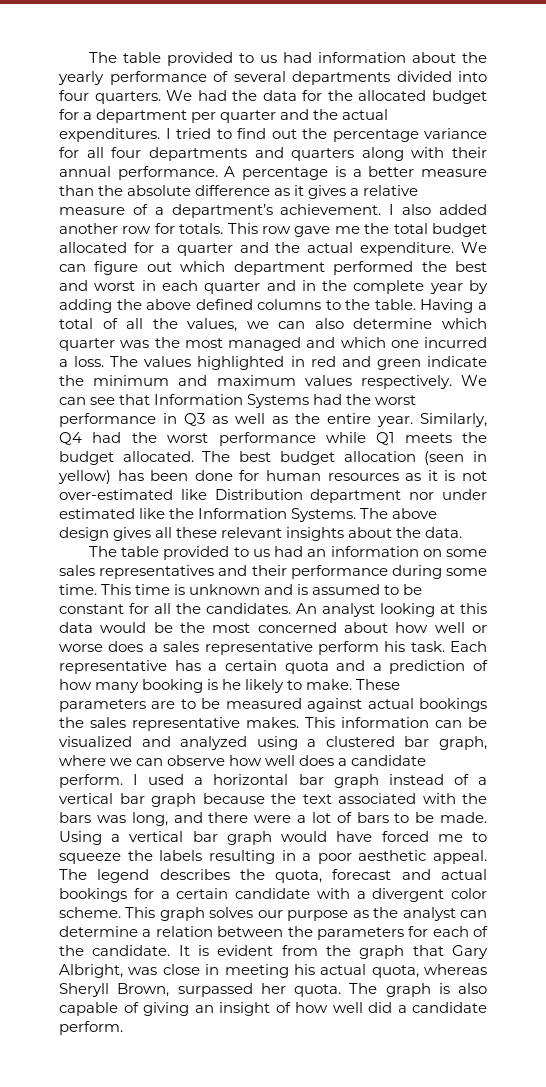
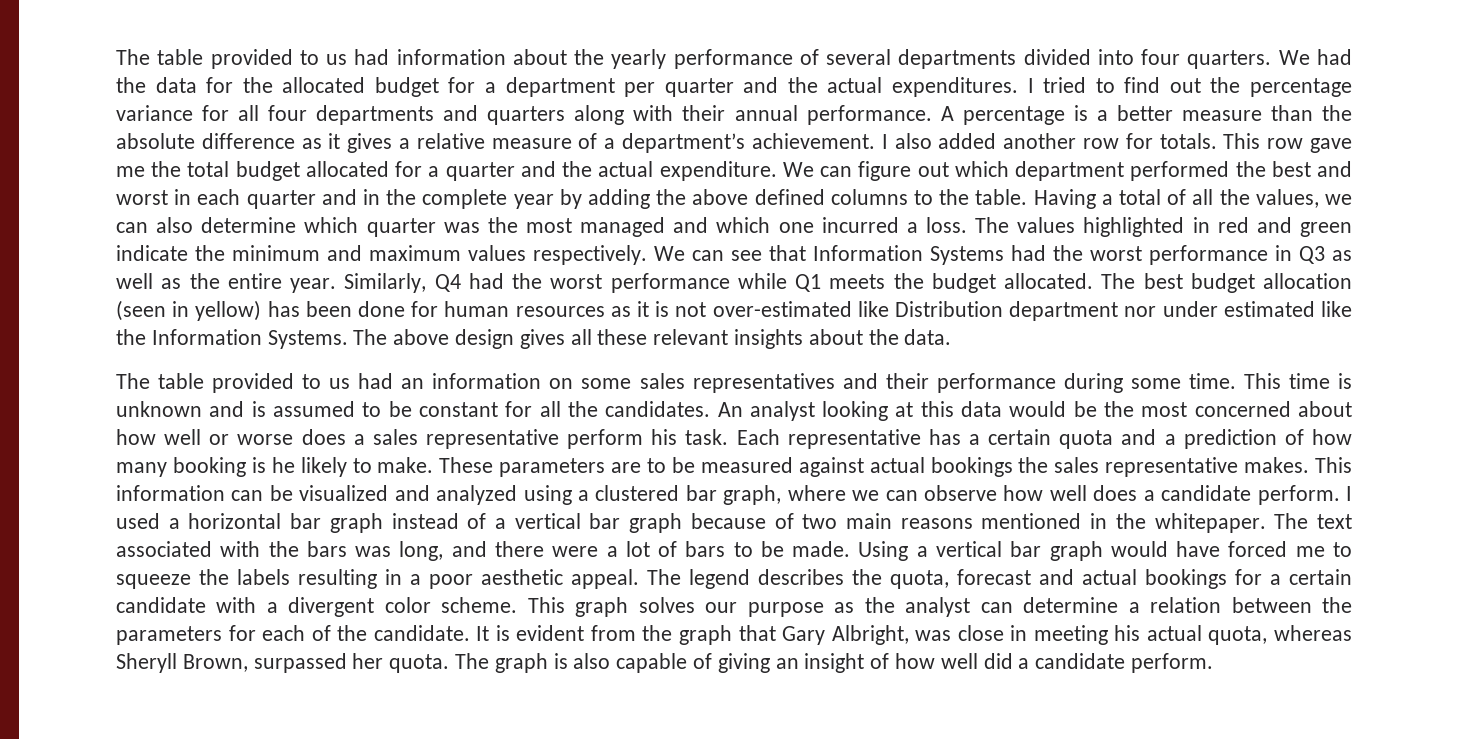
- I used a horizontal bar graph instead of a vertical bar graph because the text associated with the bars was long, and there were a lot of bars to be made.
+ I used a horizontal bar graph instead of a vertical bar graph because of two main reasons mentioned in the whitepaper. The text associated with the bars was long, and there were a lot of bars to be made.

